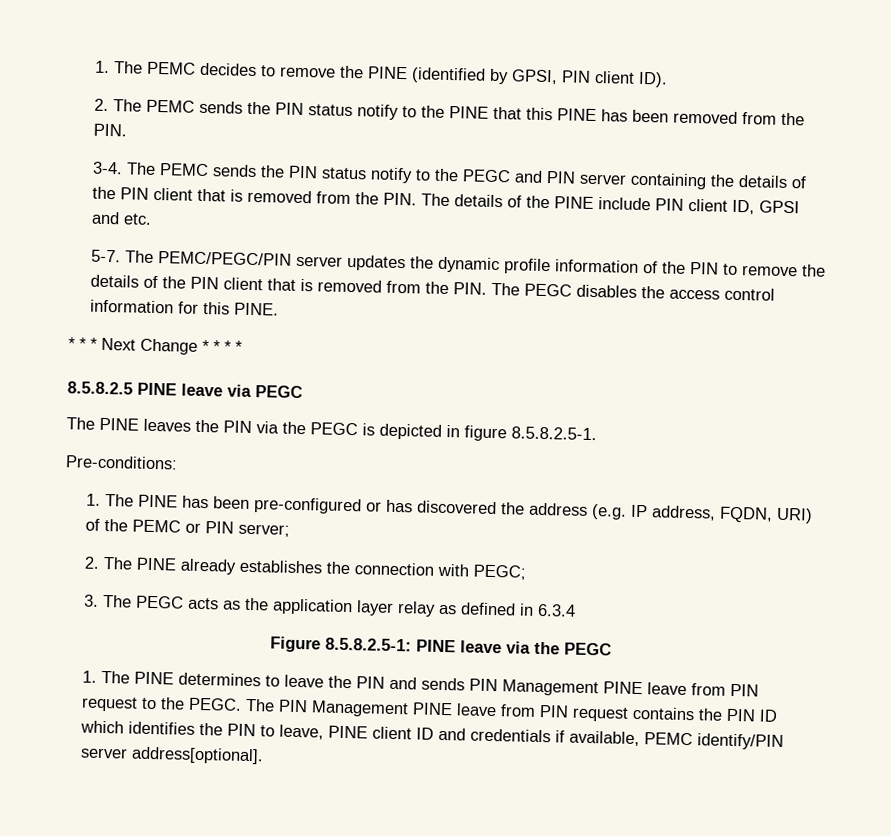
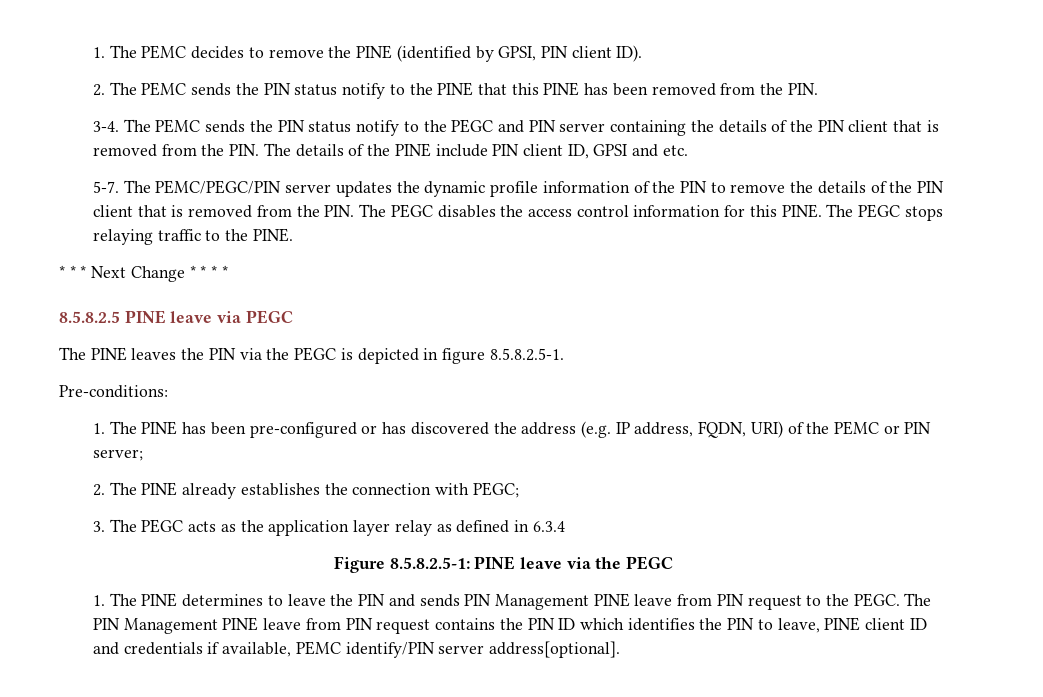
+ The PEGC stops relaying traffic to the PINE.

